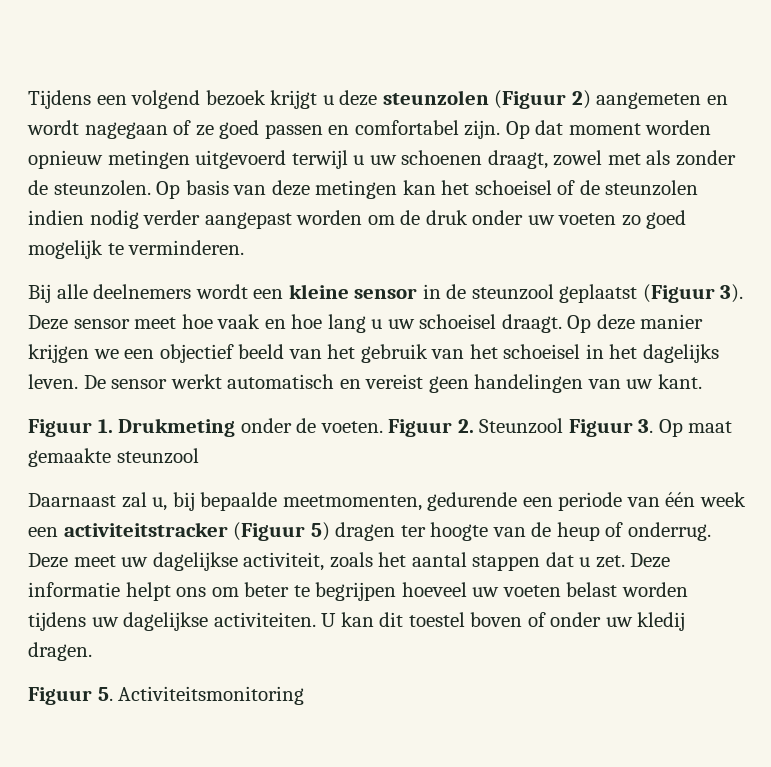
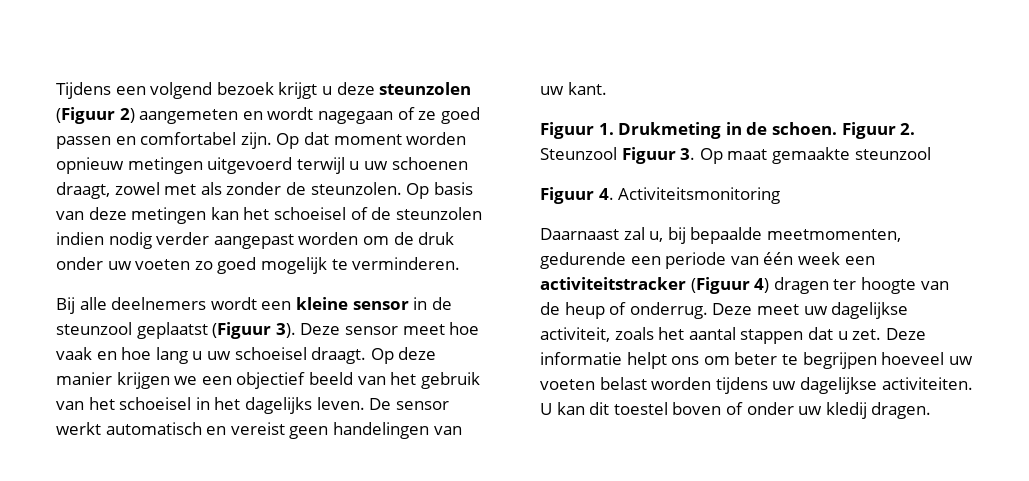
- Figuur 1. Drukmeting onder de voeten.
+ Figuur 1. Drukmeting in de schoen.
+ Figuur 4. Activiteitsmonitoring
- Daarnaast zal u, bij bepaalde meetmomenten, gedurende een periode van één week een activiteitstracker (Figuur 5) dragen ter hoogte van de heup of onderrug.
+ Daarnaast zal u, bij bepaalde meetmomenten, gedurende een periode van één week een activiteitstracker (Figuur 4) dragen ter hoogte van de heup of onderrug.
- Figuur 5. Activiteitsmonitoring

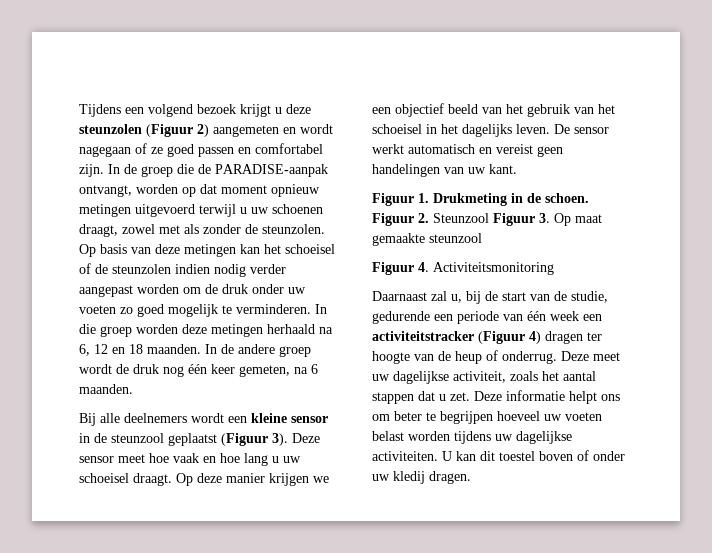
- Op dat moment worden opnieuw metingen uitgevoerd terwijl u uw schoenen draagt, zowel met als zonder de steunzolen.
+ In de groep die de PARADISE-aanpak ontvangt, worden op dat moment opnieuw metingen uitgevoerd terwijl u uw schoenen draagt, zowel met als zonder de steunzolen.
+ In die groep worden deze metingen herhaald na 6, 12 en 18 maanden. In de andere groep wordt de druk nog één keer gemeten, na 6 maanden.
- Daarnaast zal u, bij bepaalde meetmomenten, gedurende een periode van één week een activiteitstracker (Figuur 4) dragen ter hoogte van de heup of onderrug.
+ Daarnaast zal u, bij de start van de studie, gedurende een periode van één week een activiteitstracker (Figuur 4) dragen ter hoogte van de heup of onderrug.

